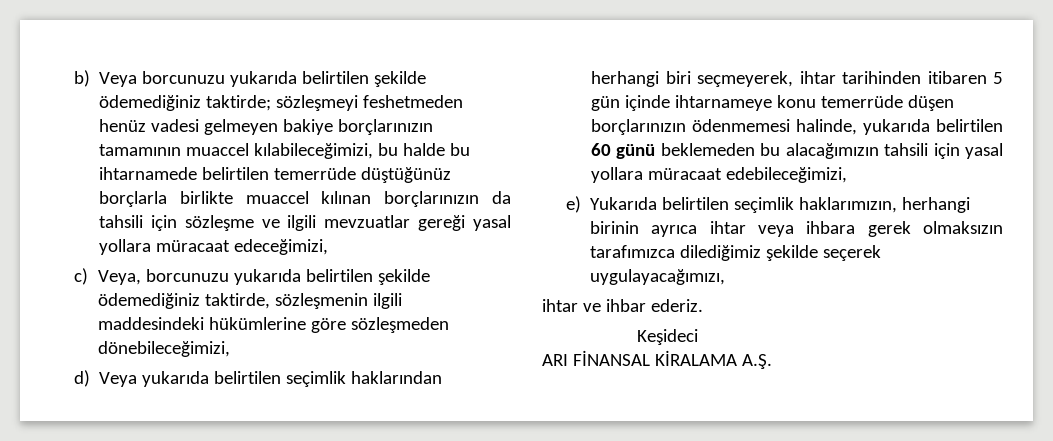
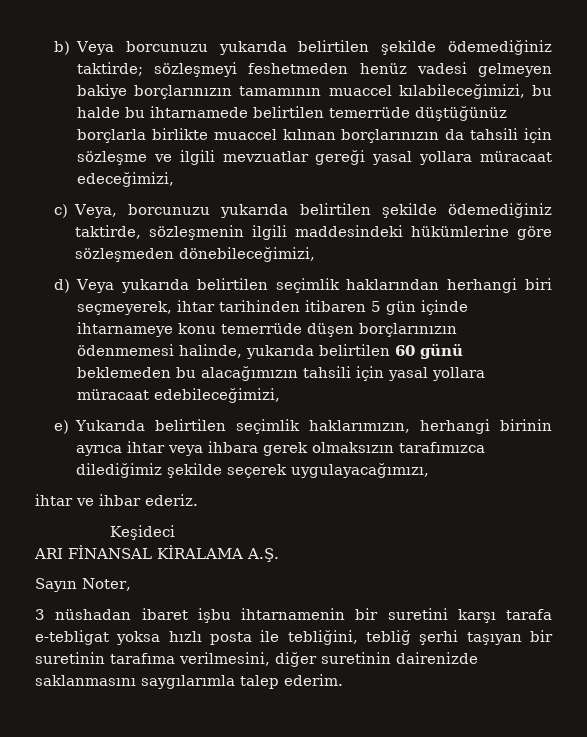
+ Sayın Noter,
+ 3 nüshadan ibaret işbu ihtarnamenin bir suretini karşı tarafa e-tebligat yoksa hızlı posta ile tebliğini, tebliğ şerhi taşıyan bir suretinin tarafıma verilmesini, diğer suretinin dairenizde saklanmasını saygılarımla talep ederim.

